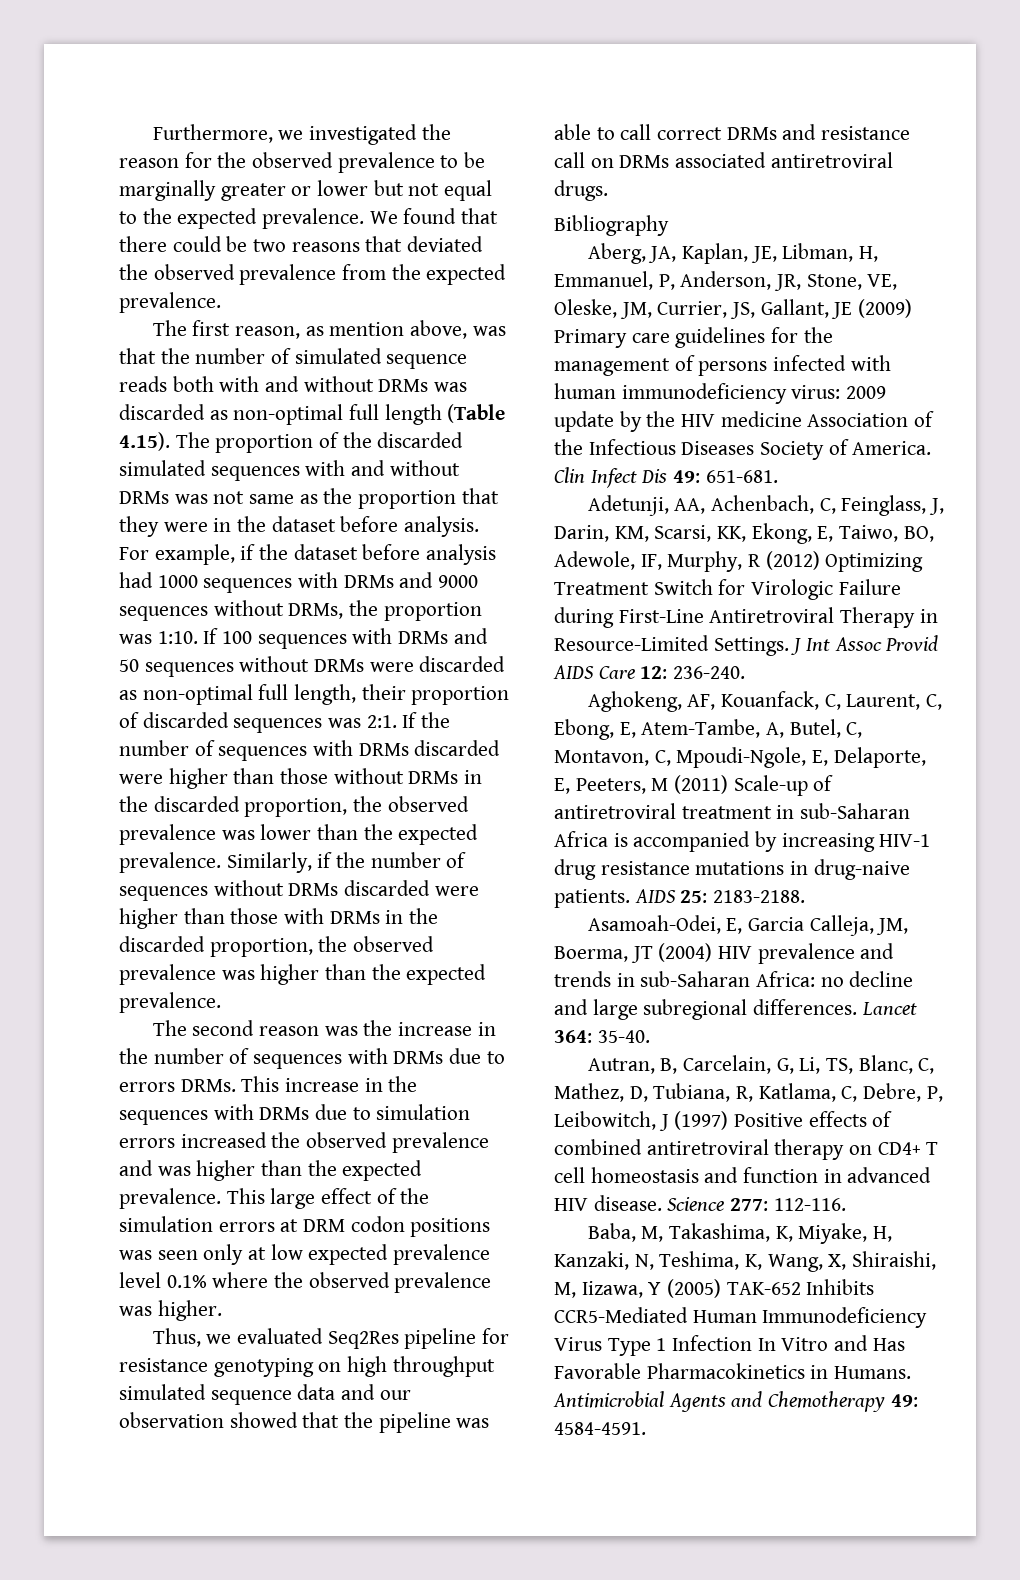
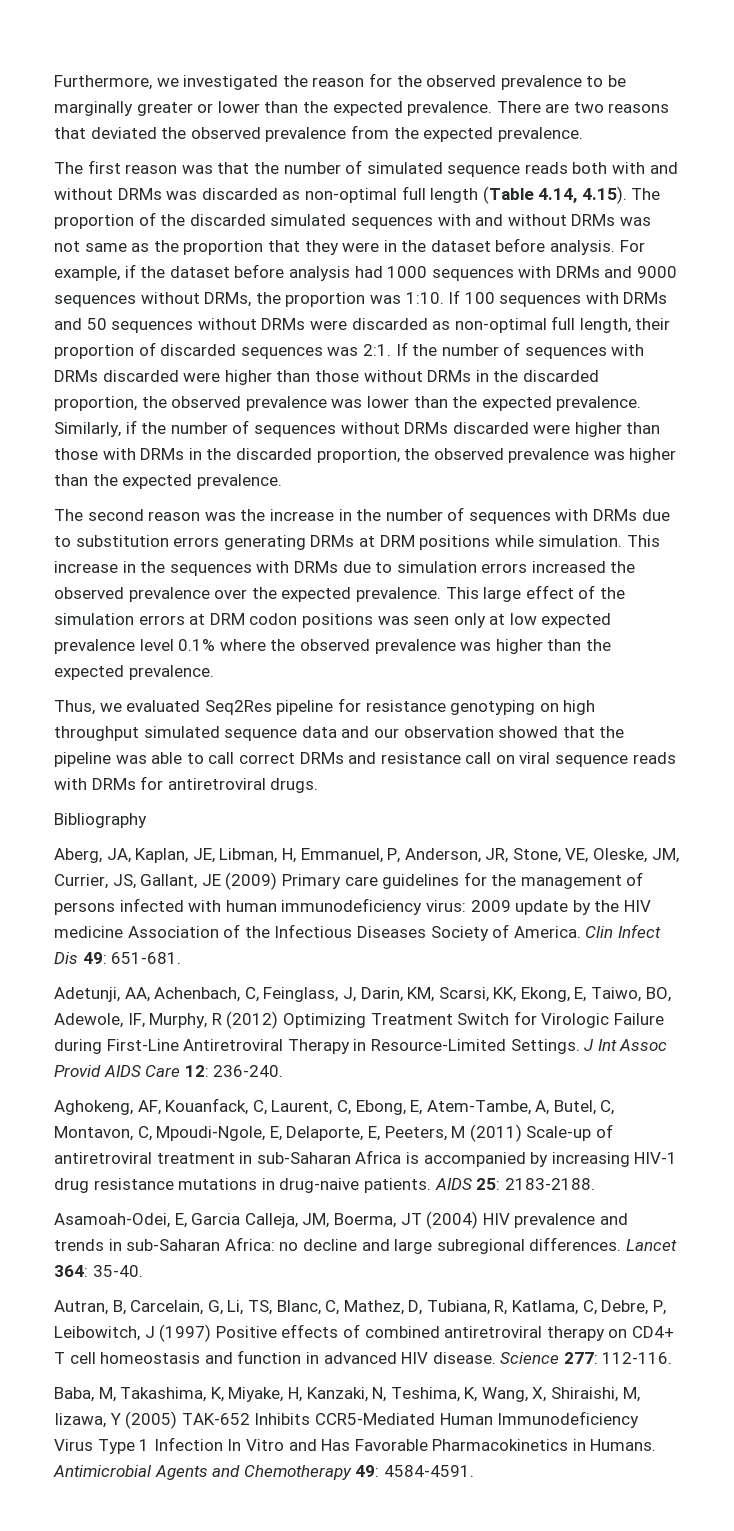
- Furthermore, we investigated the reason for the observed prevalence to be marginally greater or lower but not equal to the expected prevalence. We found that there could be two reasons that deviated the observed prevalence from the expected prevalence.
+ Furthermore, we investigated the reason for the observed prevalence to be marginally greater or lower than the expected prevalence. There are two reasons that deviated the observed prevalence from the expected prevalence.
- The first reason, as mention above, was that the number of simulated sequence reads both with and without DRMs was discarded as non-optimal full length (Table 4.15). The proportion of the discarded simulated sequences with and without DRMs was not same as the proportion that they were in the dataset before analysis.
+ The first reason was that the number of simulated sequence reads both with and without DRMs was discarded as non-optimal full length (Table 4.14, 4.15). The proportion of the discarded simulated sequences with and without DRMs was not same as the proportion that they were in the dataset before analysis.
- The second reason was the increase in the number of sequences with DRMs due to errors DRMs.
+ The second reason was the increase in the number of sequences with DRMs due to substitution errors generating DRMs at DRM positions while simulation.
- This increase in the sequences with DRMs due to simulation errors increased the observed prevalence and was higher than the expected prevalence.
+ This increase in the sequences with DRMs due to simulation errors increased the observed prevalence over the expected prevalence.
- This large effect of the simulation errors at DRM codon positions was seen only at low expected prevalence level 0.1% where the observed prevalence was higher.
+ This large effect of the simulation errors at DRM codon positions was seen only at low expected prevalence level 0.1% where the observed prevalence was higher than the expected prevalence.
- Thus, we evaluated Seq2Res pipeline for resistance genotyping on high throughput simulated sequence data and our observation showed that the pipeline was able to call correct DRMs and resistance call on DRMs associated antiretroviral drugs.
+ Thus, we evaluated Seq2Res pipeline for resistance genotyping on high throughput simulated sequence data and our observation showed that the pipeline was able to call correct DRMs and resistance call on viral sequence reads with DRMs for antiretroviral drugs.

